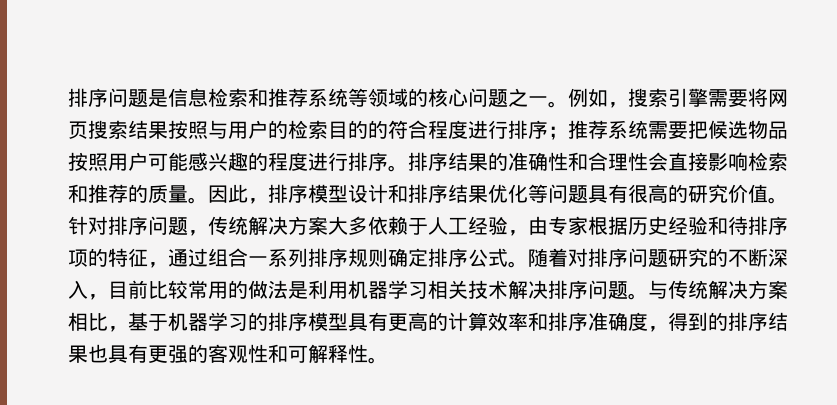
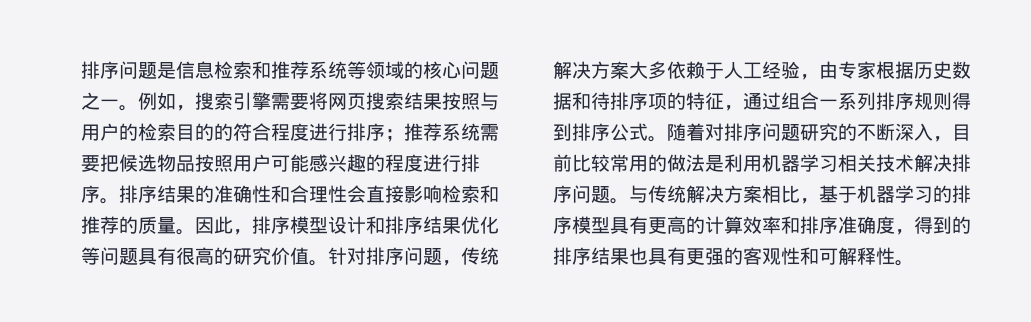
- 针对排序问题，传统解决方案大多依赖于人工经验，由专家根据历史经验和待排序项的特征，通过组合一系列排序规则确定排序公式。
+ 针对排序问题，传统解决方案大多依赖于人工经验，由专家根据历史数据和待排序项的特征，通过组合一系列排序规则得到排序公式。

